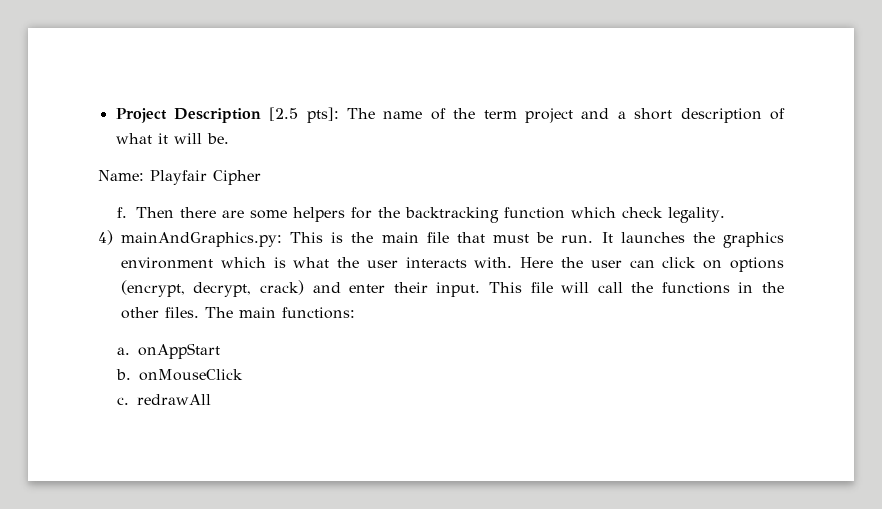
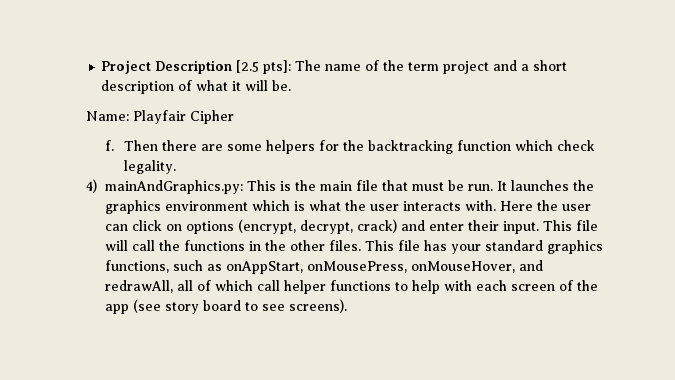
- The main functions:
- a. onAppStart
- b. onMouseClick
- c. redrawAll
+ This file has your standard graphics functions, such as onAppStart, onMousePress, onMouseHover, and redrawAll, all of which call helper functions to help with each screen of the app (see story board to see screens).

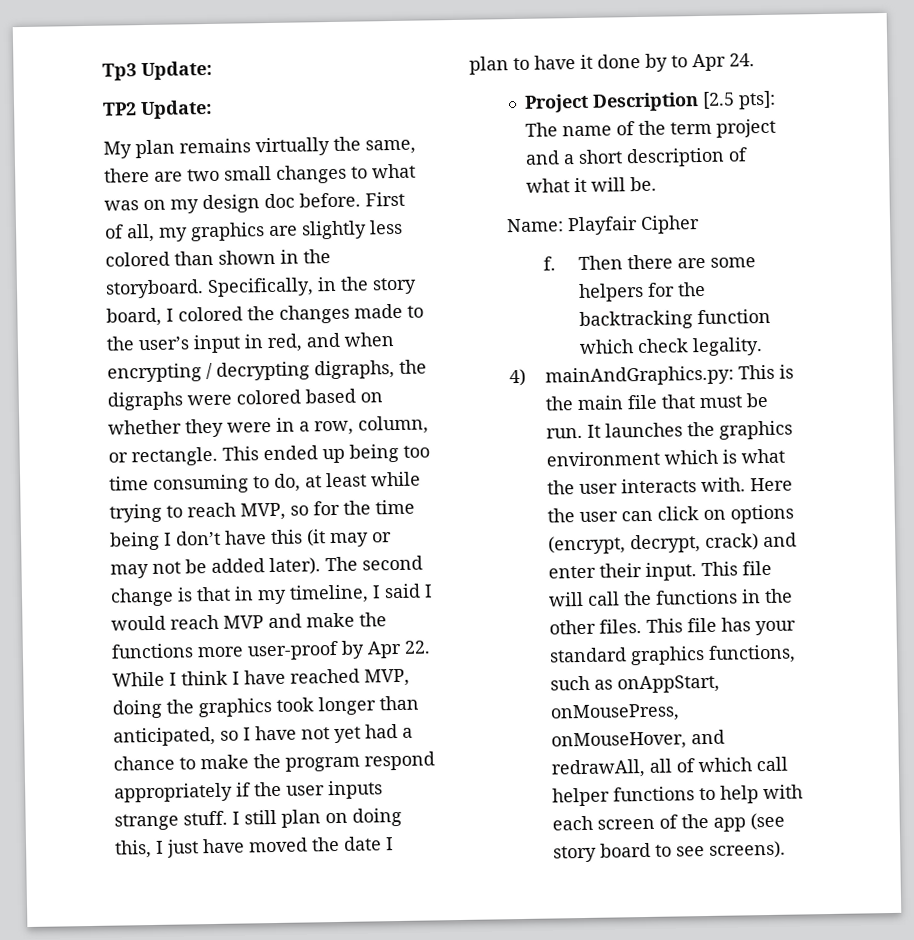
+ Tp3 Update:
+ TP2 Update:
+ My plan remains virtually the same, there are two small changes to what was on my design doc before. First of all, my graphics are slightly less colored than shown in the storyboard. Specifically, in the story board, I colored the changes made to the user’s input in red, and when encrypting / decrypting digraphs, the digraphs were colored based on whether they were in a row, column, or rectangle. This ended up being too time consuming to do, at least while trying to reach MVP, so for the time being I don’t have this (it may or may not be added later). The second change is that in my timeline, I said I would reach MVP and make the functions more user-proof by Apr 22. While I think I have reached MVP, doing the graphics took longer than anticipated, so I have not yet had a chance to make the program respond appropriately if the user inputs strange stuff. I still plan on doing this, I just have moved the date I plan to have it done by to Apr 24.

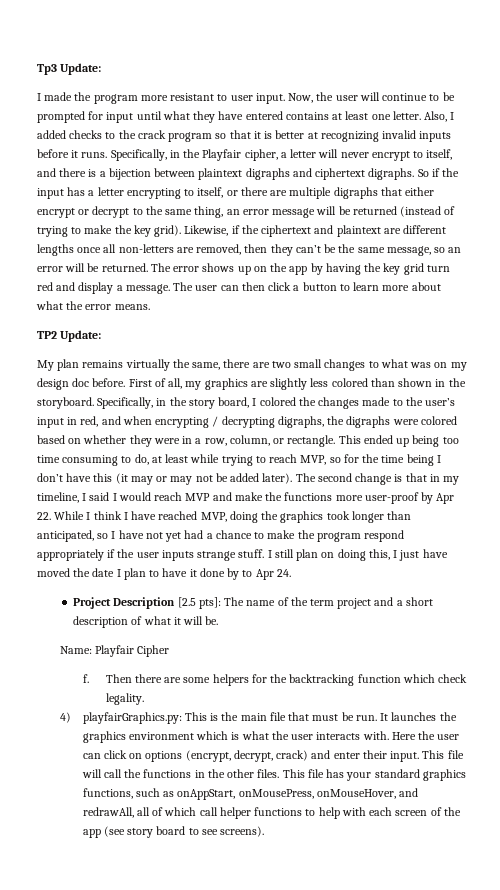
+ I made the program more resistant to user input. Now, the user will continue to be prompted for input until what they have entered contains at least one letter. Also, I added checks to the crack program so that it is better at recognizing invalid inputs before it runs. Specifically, in the Playfair cipher, a letter will never encrypt to itself, and there is a bijection between plaintext digraphs and ciphertext digraphs. So if the input has a letter encrypting to itself, or there are multiple digraphs that either encrypt or decrypt to the same thing, an error message will be returned (instead of trying to make the key grid). Likewise, if the ciphertext and plaintext are different lengths once all non-letters are removed, then they can’t be the same message, so an error will be returned. The error shows up on the app by having the key grid turn red and display a message. The user can then click a button to learn more about what the error means.
- 4) mainAndGraphics.py: This is the main file that must be run.
+ 4) playfairGraphics.py: This is the main file that must be run.

